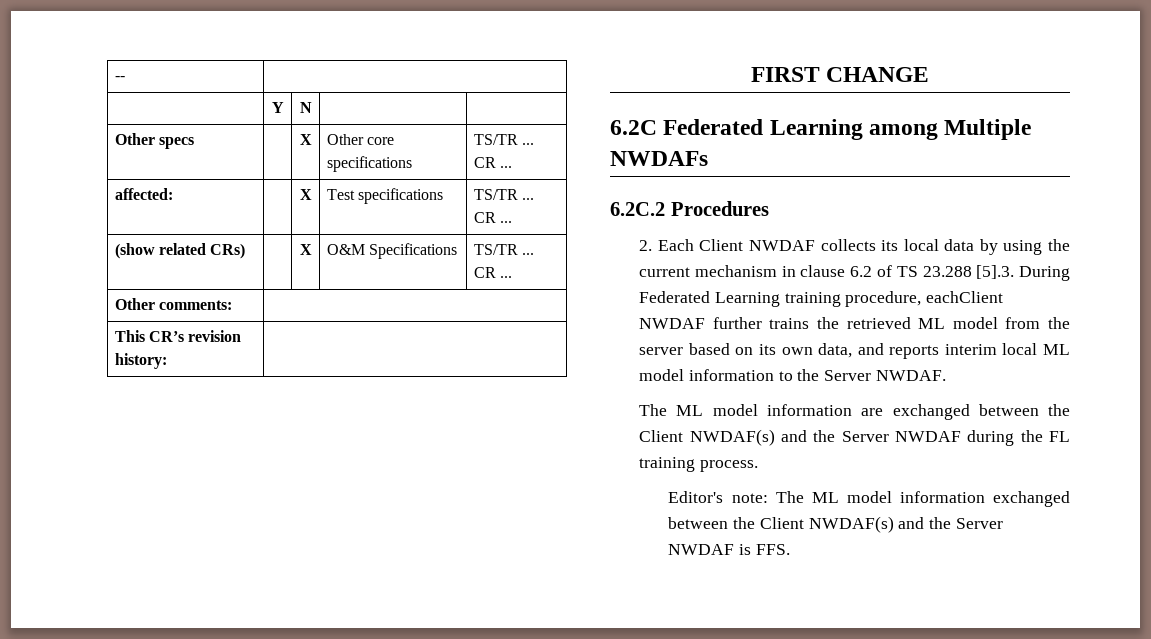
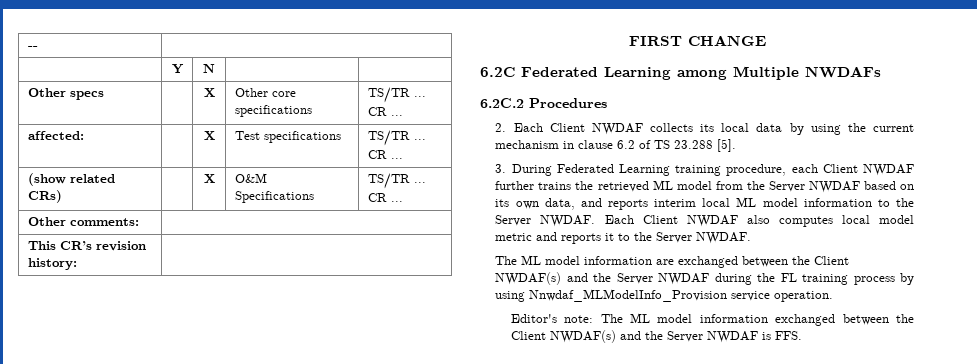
- 2. Each Client NWDAF collects its local data by using the current mechanism in clause 6.2 of TS 23.288 [5].3. During Federated Learning training procedure, eachClient NWDAF further trains the retrieved ML model from the server based on its own data, and reports interim local ML model information to the Server NWDAF.
+ 2. Each Client NWDAF collects its local data by using the current mechanism in clause 6.2 of TS 23.288 [5].
+ 3. During Federated Learning training procedure, each Client NWDAF further trains the retrieved ML model from the Server NWDAF based on its own data, and reports interim local ML model information to the Server NWDAF. Each Client NWDAF also computes local model metric and reports it to the Server NWDAF.
- The ML model information are exchanged between the Client NWDAF(s) and the Server NWDAF during the FL training process.
+ The ML model information are exchanged between the Client NWDAF(s) and the Server NWDAF during the FL training process by using Nnwdaf_MLModelInfo_Provision service operation.

